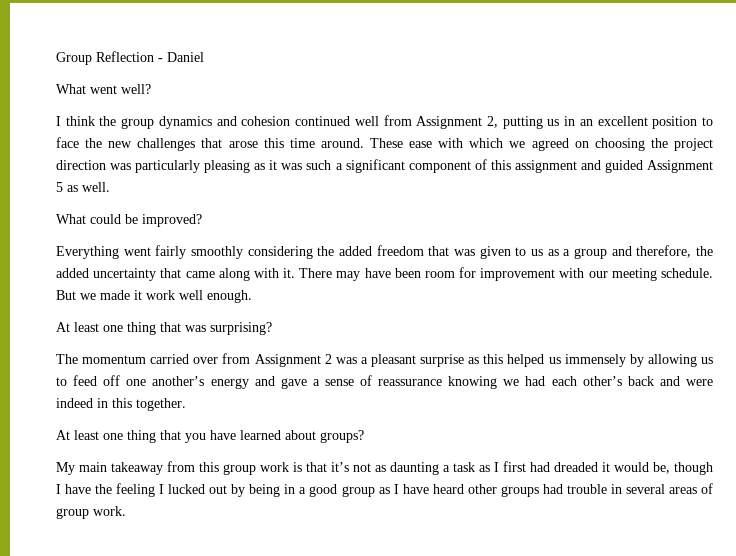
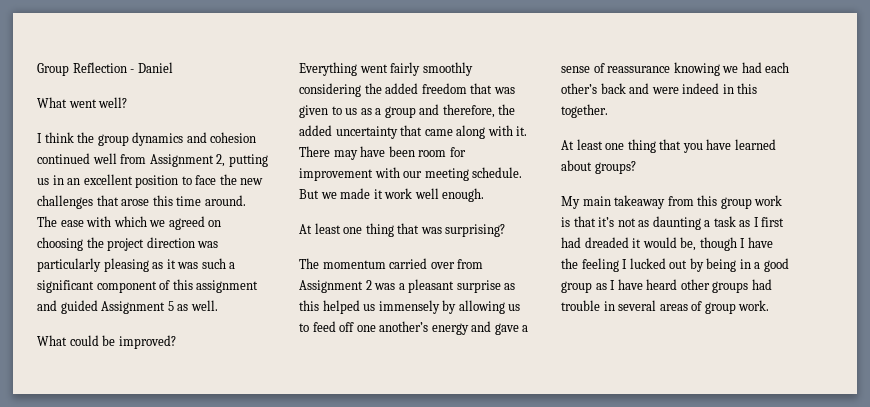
- These ease with which we agreed on choosing the project direction was particularly pleasing as it was such a significant component of this assignment and guided Assignment 5 as well.
+ The ease with which we agreed on choosing the project direction was particularly pleasing as it was such a significant component of this assignment and guided Assignment 5 as well.

